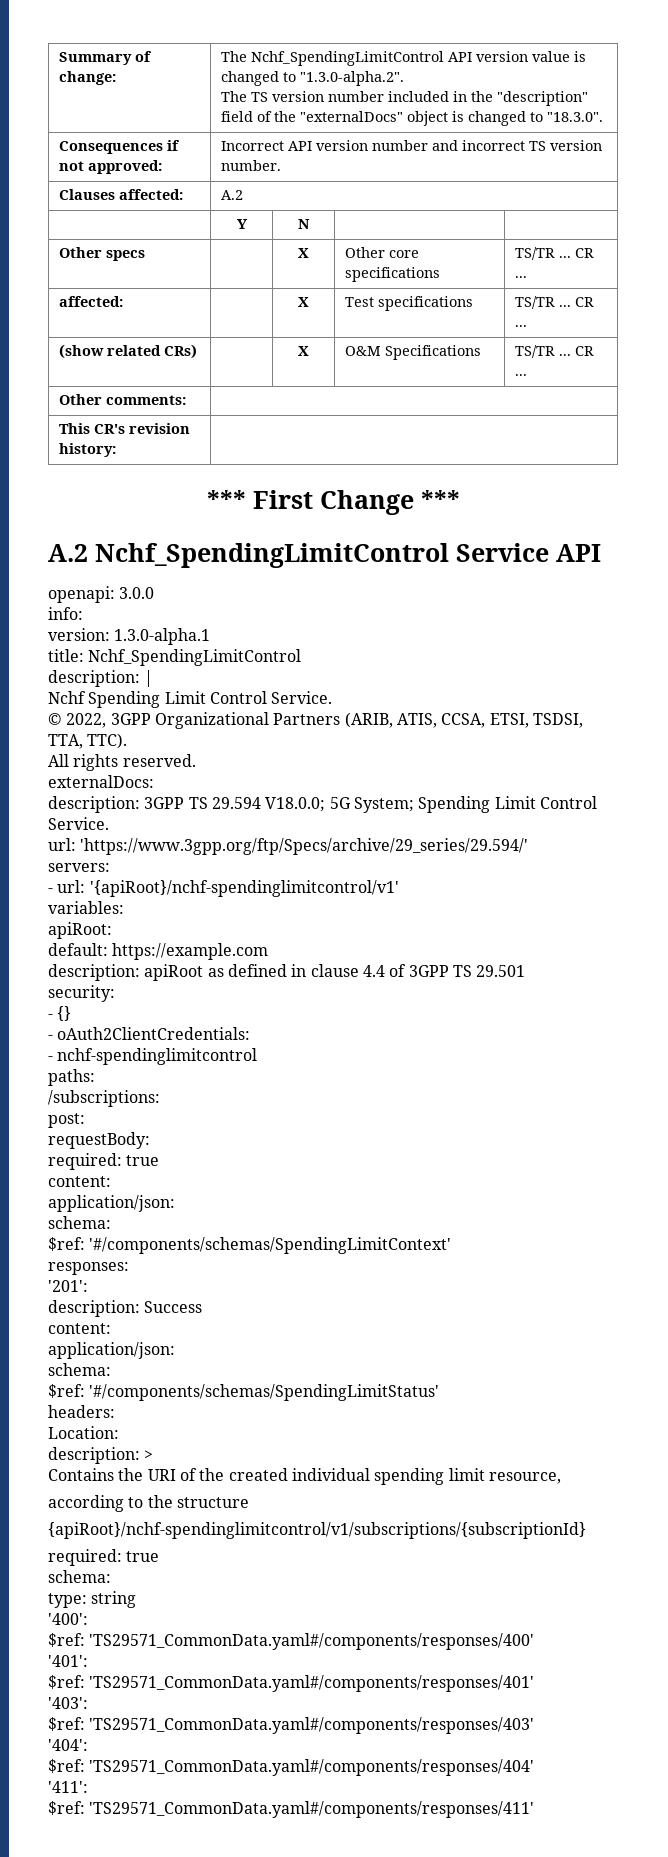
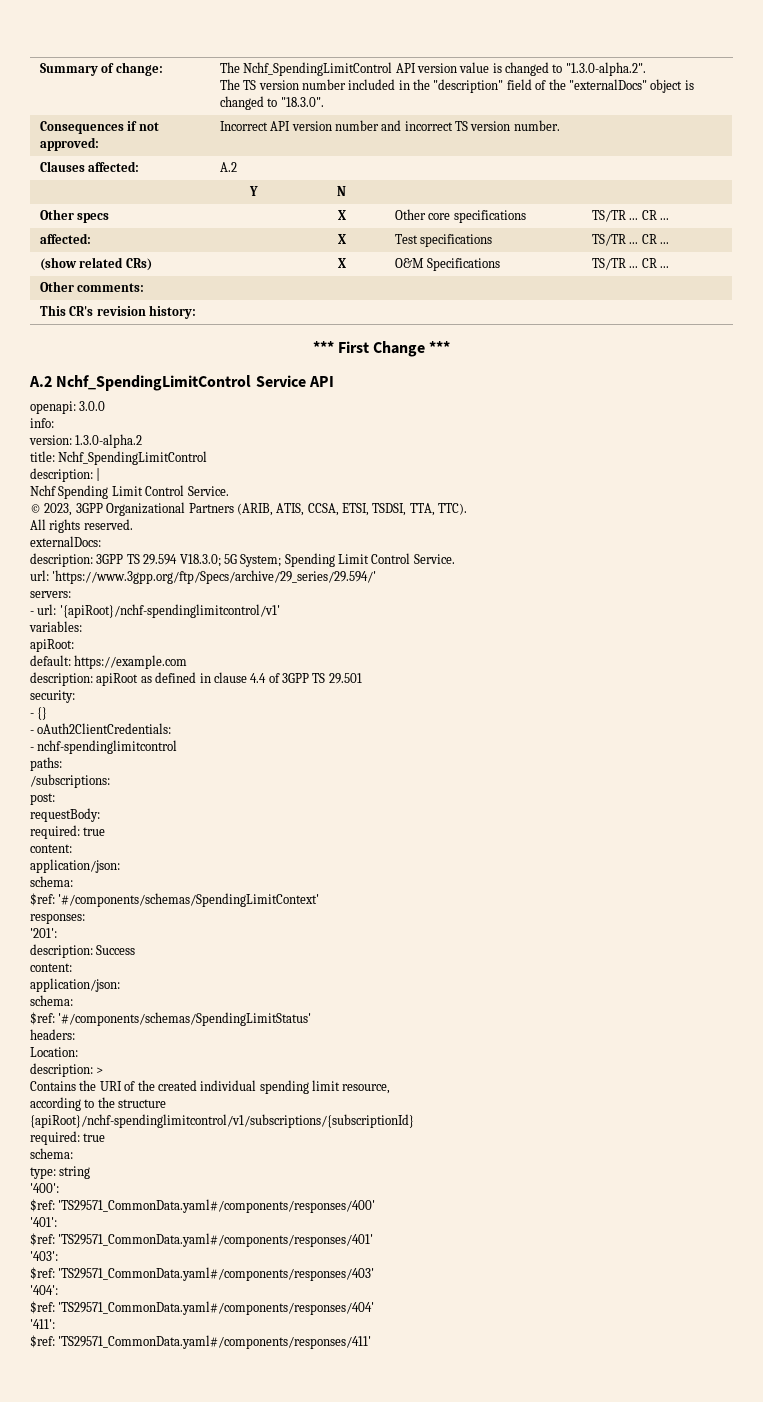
- version: 1.3.0-alpha.1
+ version: 1.3.0-alpha.2
- © 2022, 3GPP Organizational Partners (ARIB, ATIS, CCSA, ETSI, TSDSI, TTA, TTC).
+ © 2023, 3GPP Organizational Partners (ARIB, ATIS, CCSA, ETSI, TSDSI, TTA, TTC).
- description: 3GPP TS 29.594 V18.0.0; 5G System; Spending Limit Control Service.
+ description: 3GPP TS 29.594 V18.3.0; 5G System; Spending Limit Control Service.

